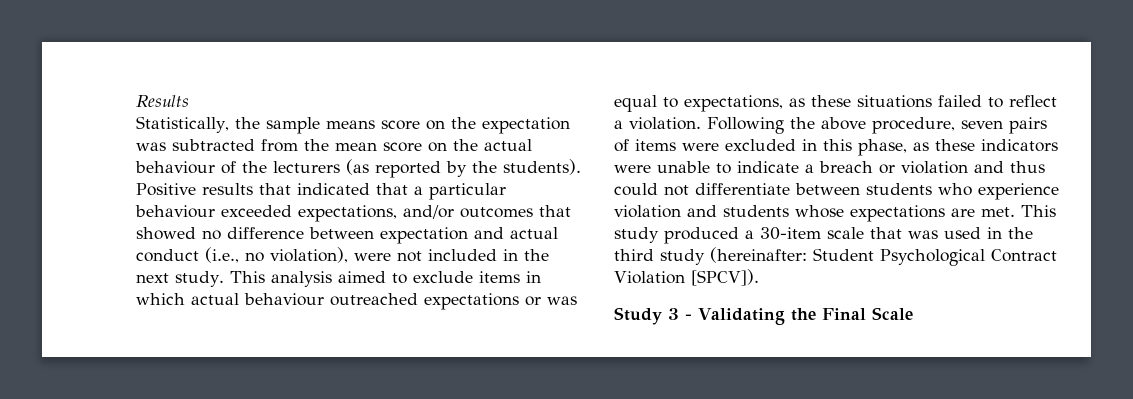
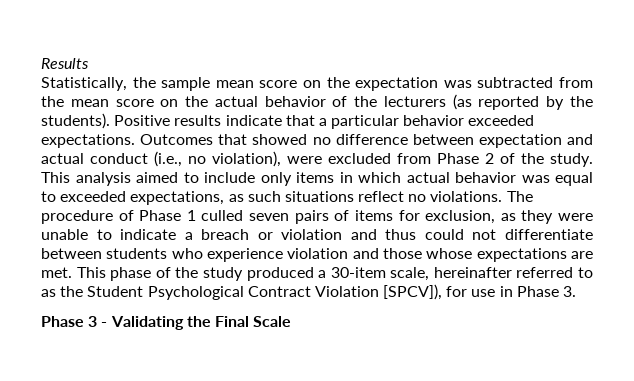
- Statistically, the sample means score on the expectation was subtracted from the mean score on the actual behaviour of the lecturers (as reported by the students).
+ Statistically, the sample mean score on the expectation was subtracted from the mean score on the actual behavior of the lecturers (as reported by the students).
- Positive results that indicated that a particular behaviour exceeded expectations, and/or outcomes that showed no difference between expectation and actual conduct (i.e., no violation), were not included in the next study.
+ Positive results indicate that a particular behavior exceeded expectations. Outcomes that showed no difference between expectation and actual conduct (i.e., no violation), were excluded from Phase 2 of the study.
- This analysis aimed to exclude items in which actual behaviour outreached expectations or was equal to expectations, as these situations failed to reflect a violation. Following the above procedure, seven pairs of items were excluded in this phase, as these indicators were unable to indicate a breach or violation and thus could not differentiate between students who experience violation and students whose expectations are met.
+ This analysis aimed to include only items in which actual behavior was equal to exceeded expectations, as such situations reflect no violations. The procedure of Phase 1 culled seven pairs of items for exclusion, as they were unable to indicate a breach or violation and thus could not differentiate between students who experience violation and those whose expectations are met.
- This study produced a 30-item scale that was used in the third study (hereinafter: Student Psychological Contract Violation [SPCV]).
- Study 3 - Validating the Final Scale
+ This phase of the study produced a 30-item scale, hereinafter referred to as the Student Psychological Contract Violation [SPCV]), for use in Phase 3.
+ Phase 3 - Validating the Final Scale

